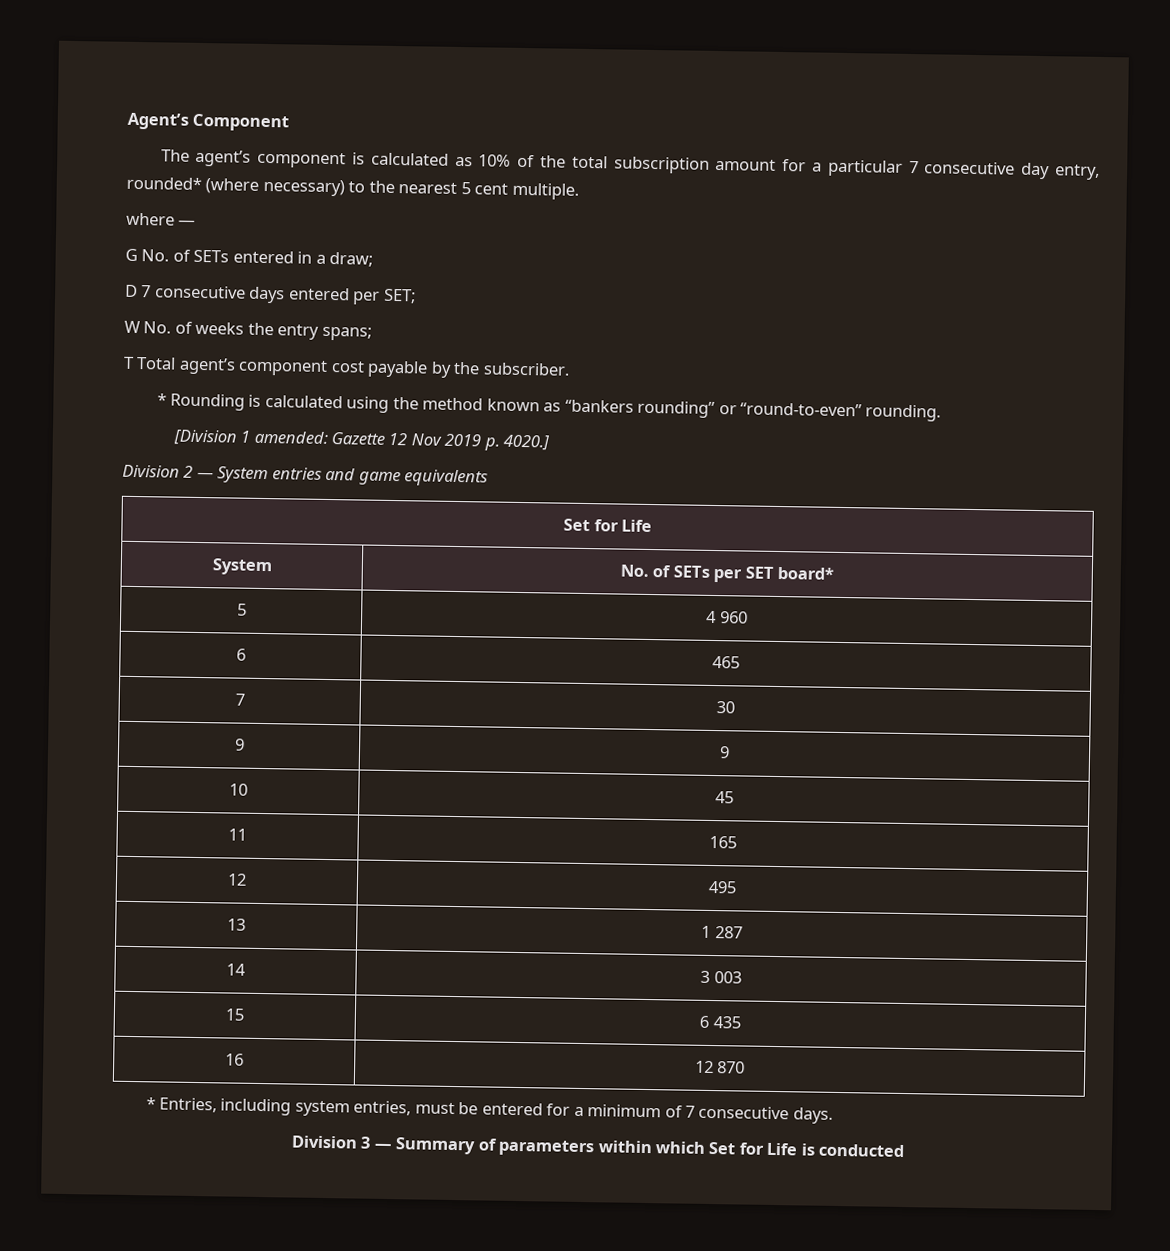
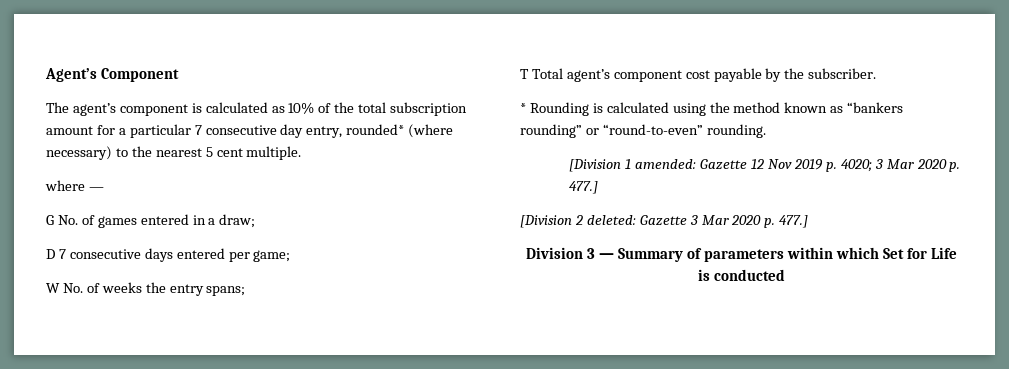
- G No. of SETs entered in a draw;
+ G No. of games entered in a draw;
- D 7 consecutive days entered per SET;
+ D 7 consecutive days entered per game;
- [Division 1 amended: Gazette 12 Nov 2019 p. 4020.]
- Division 2 — System entries and game equivalents
- Set for Life
- System | No. of SETs per SET board*
- 5 | 4 960
- 6 | 465
- 7 | 30
- 9 | 9
- 10 | 45
- 11 | 165
- 12 | 495
- 13 | 1 287
- 14 | 3 003
- 15 | 6 435
- 16 | 12 870
- * Entries, including system entries, must be entered for a minimum of 7 consecutive days.
+ [Division 1 amended: Gazette 12 Nov 2019 p. 4020; 3 Mar 2020 p. 477.]
+ [Division 2 deleted: Gazette 3 Mar 2020 p. 477.]

